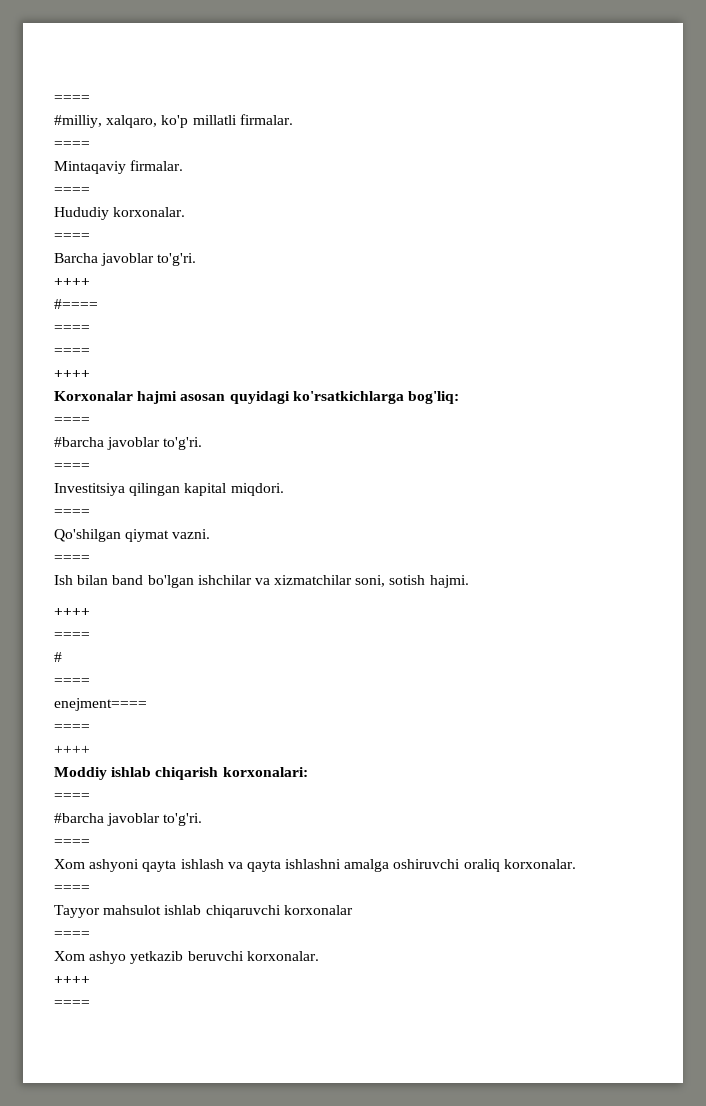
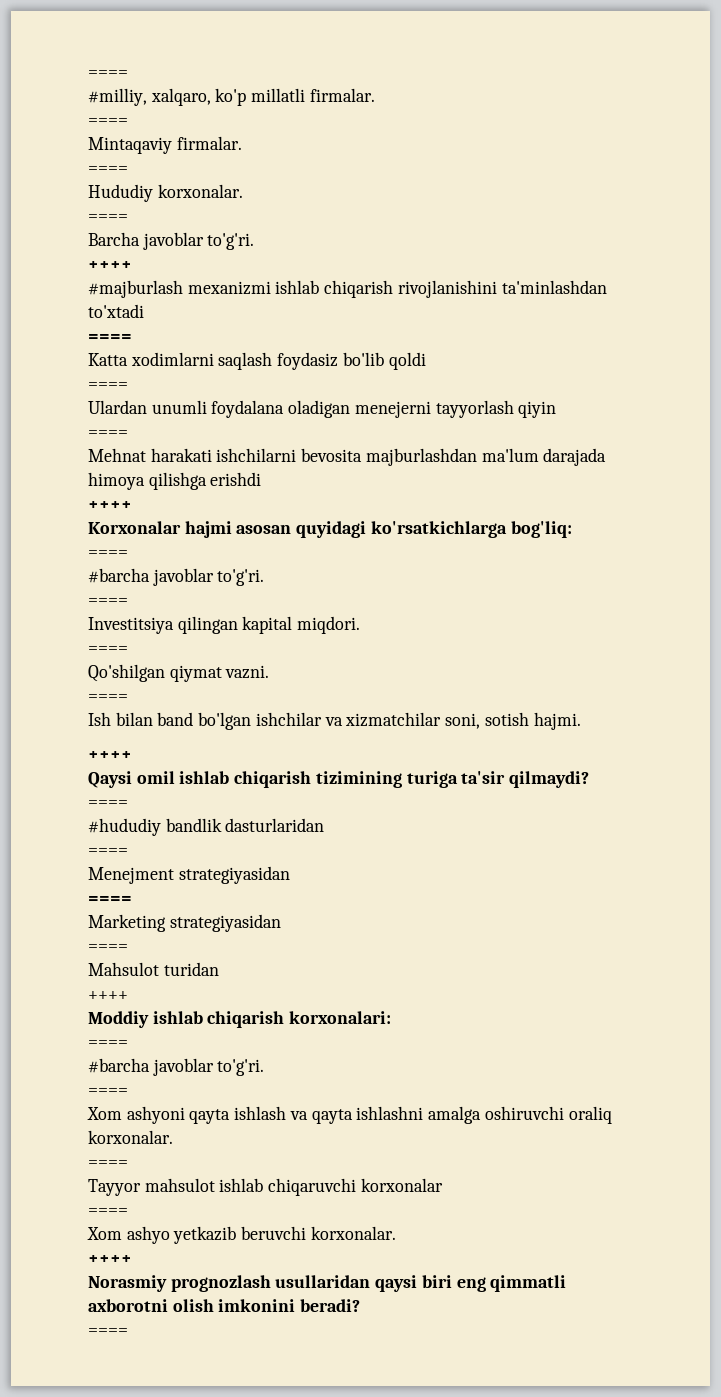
- #====
+ #majburlash mexanizmi ishlab chiqarish rivojlanishini ta'minlashdan to'xtadi
  ====
+ Katta xodimlarni saqlash foydasiz bo'lib qoldi
  ====
+ Ulardan unumli foydalana oladigan menejerni tayyorlash qiyin
+ ====
+ Mehnat harakati ishchilarni bevosita majburlashdan ma'lum darajada himoya qilishga erishdi
  Ish bilan band bo'lgan ishchilar va xizmatchilar soni, sotish hajmi.
  ++++
+ Qaysi omil ishlab chiqarish tizimining turiga ta'sir qilmaydi?
  ====
- #
+ #hududiy bandlik dasturlaridan
  ====
- enejment====
+ Menejment strategiyasidan
  ====
+ Marketing strategiyasidan
+ ====
+ Mahsulot turidan
+ Norasmiy prognozlash usullaridan qaysi biri eng qimmatli axborotni olish imkonini beradi?

